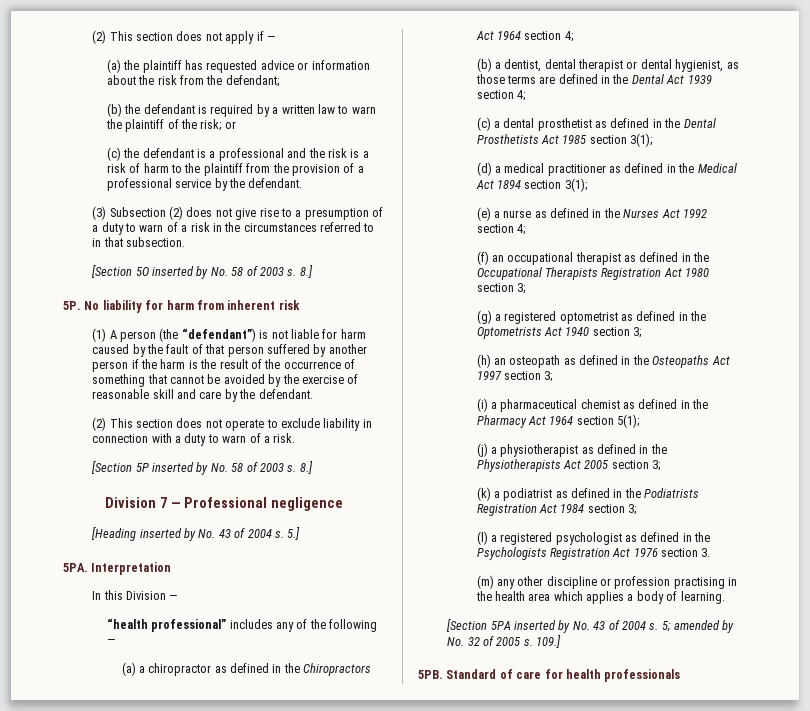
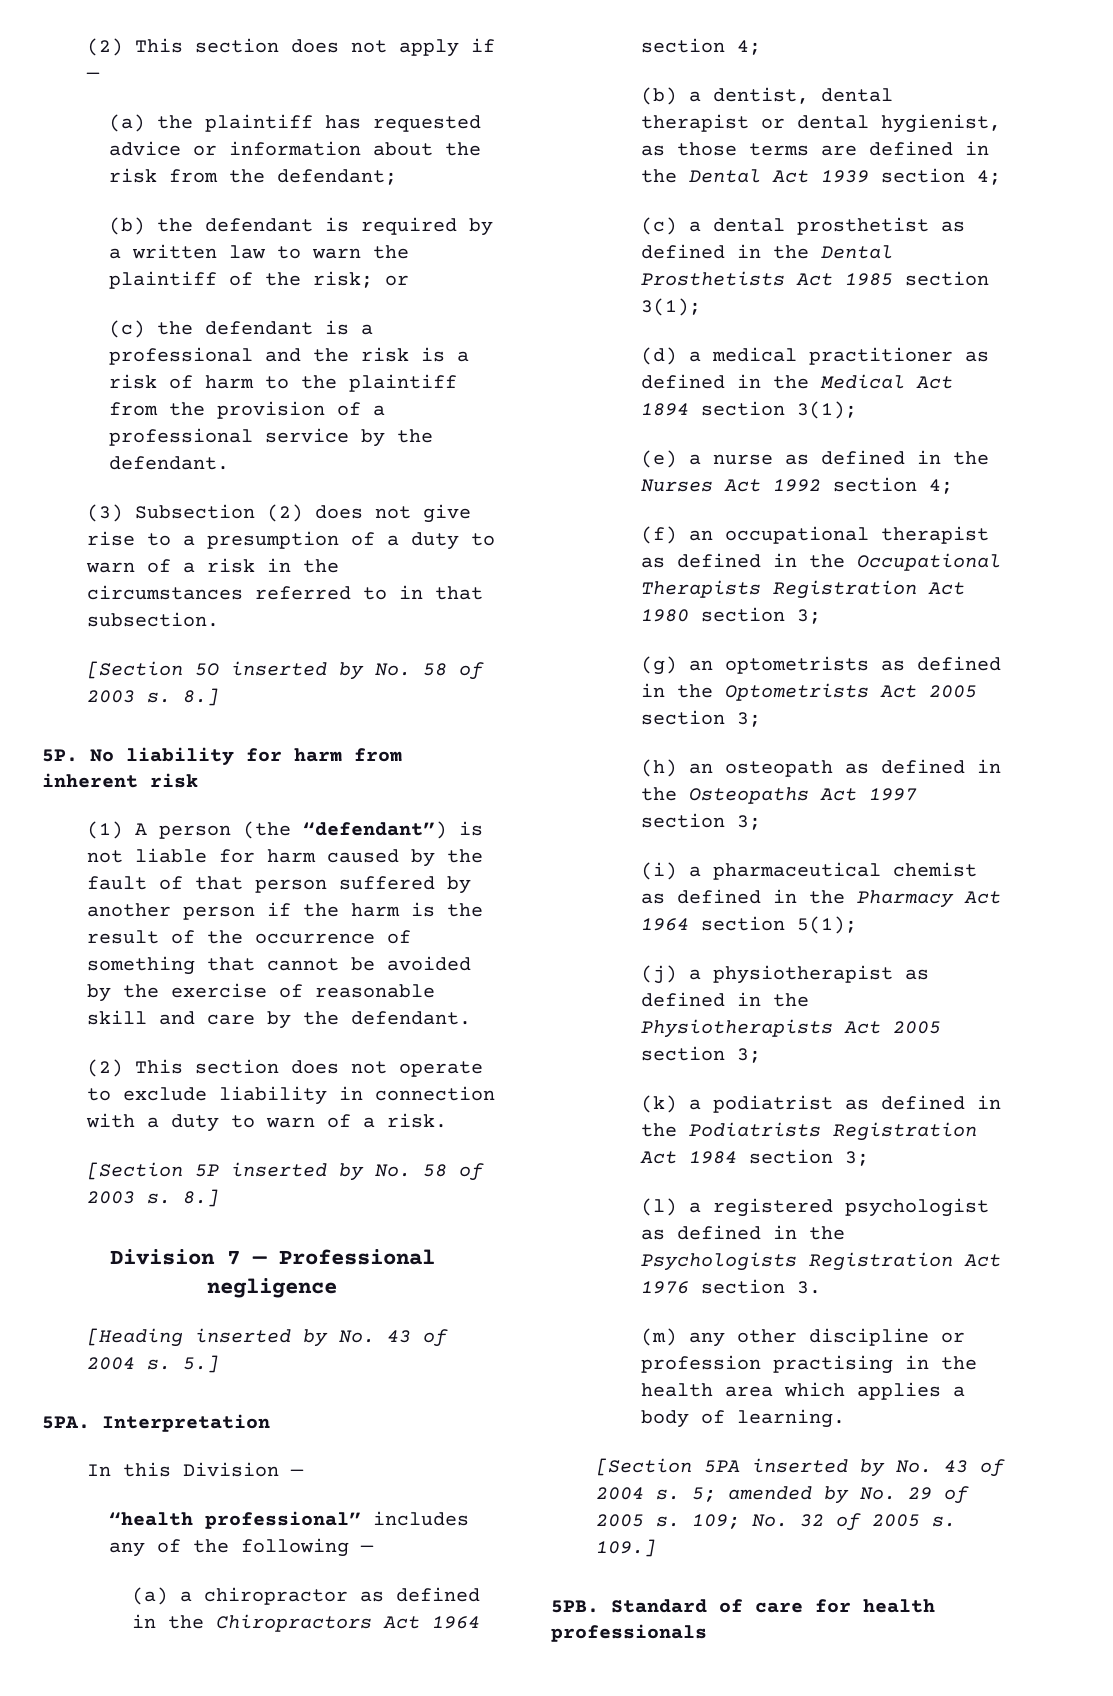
- (g) a registered optometrist as defined in the Optometrists Act 1940 section 3;
+ (g) an optometrists as defined in the Optometrists Act 2005 section 3;
- 5; amended by No. 32 of 2005 s.
+ 5; amended by No. 29 of 2005 s. 109; No. 32 of 2005 s.

